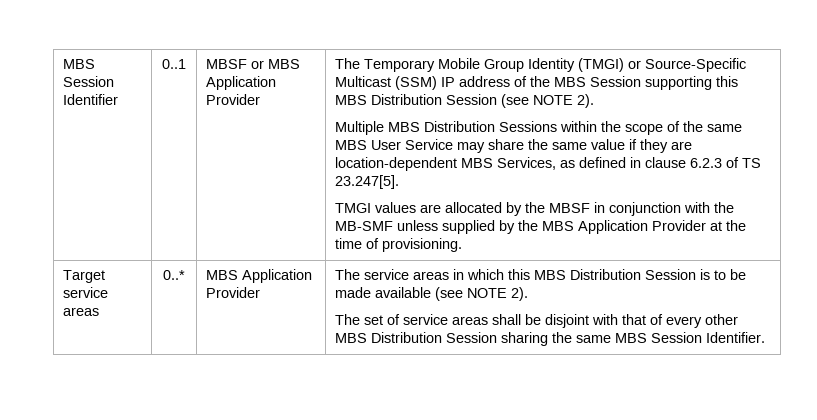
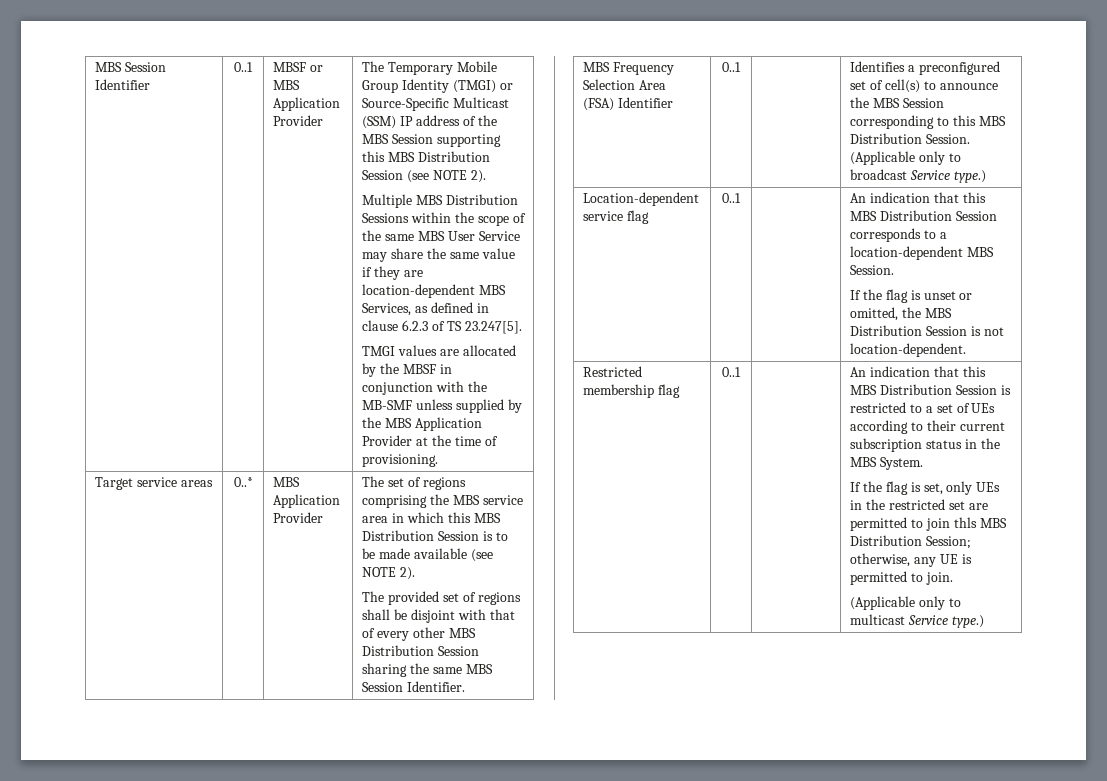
- The service areas in which this MBS Distribution Session is to be made available (see NOTE 2).
+ The set of regions comprising the MBS service area in which this MBS Distribution Session is to be made available (see NOTE 2).
- The set of service areas shall be disjoint with that of every other MBS Distribution Session sharing the same MBS Session Identifier.
+ The provided set of regions shall be disjoint with that of every other MBS Distribution Session sharing the same MBS Session Identifier.
+ MBS Frequency Selection Area (FSA) Identifier | 0..1 | | Identifies a preconfigured set of cell(s) to announce the MBS Session corresponding to this MBS Distribution Session. (Applicable only to broadcast Service type.)
+ Location-dependent service flag | 0..1 | | An indication that this MBS Distribution Session corresponds to a location-dependent MBS Session.
+ If the flag is unset or omitted, the MBS Distribution Session is not location-dependent.
+ Restricted membership flag | 0..1 | | An indication that this MBS Distribution Session is restricted to a set of UEs according to their current subscription status in the MBS System.
+ If the flag is set, only UEs in the restricted set are permitted to join thls MBS Distribution Session; otherwise, any UE is permitted to join.
+ (Applicable only to multicast Service type.)

